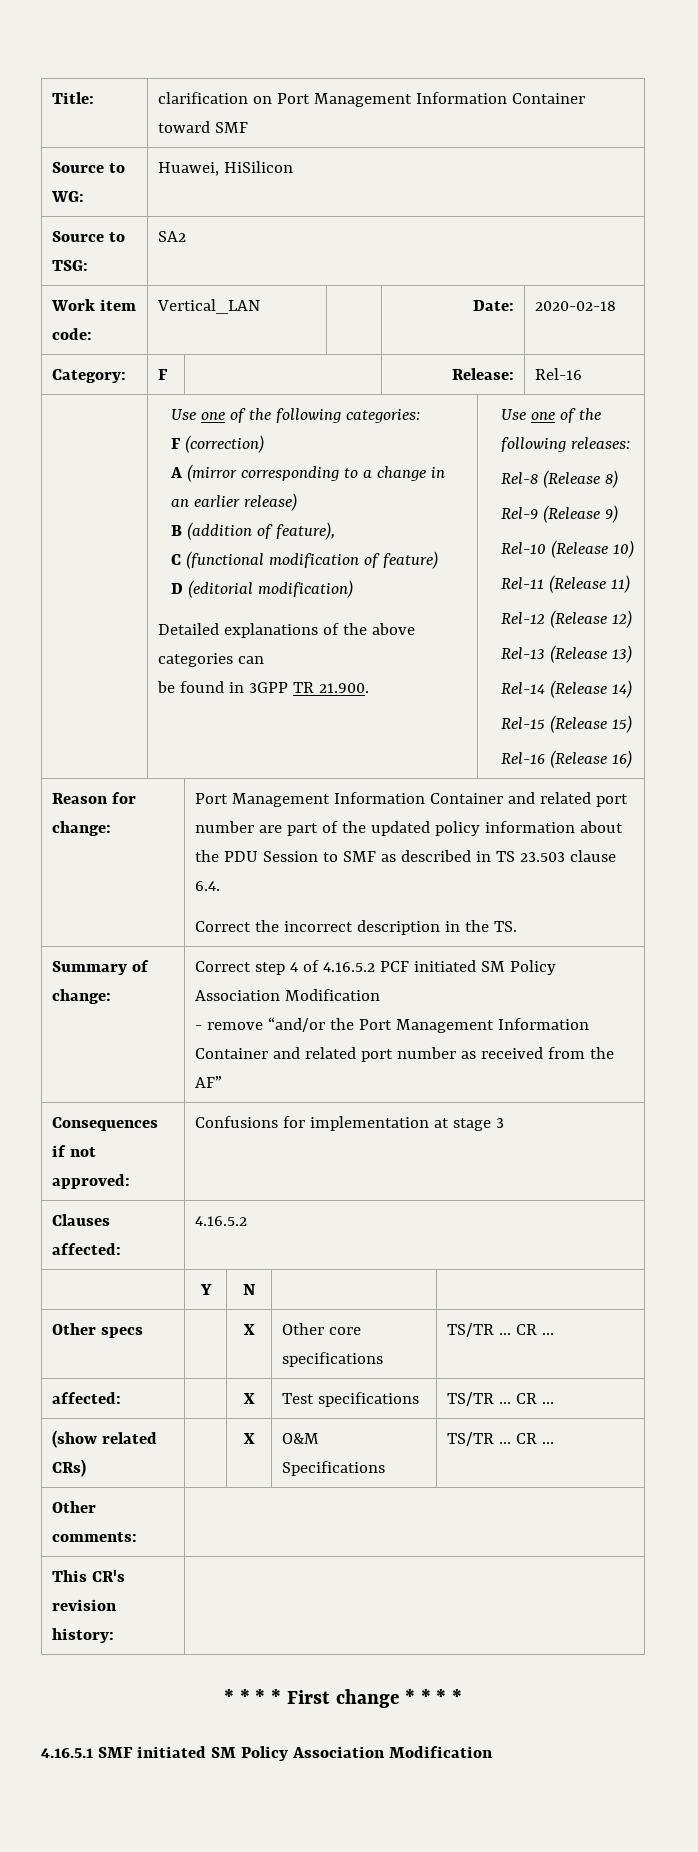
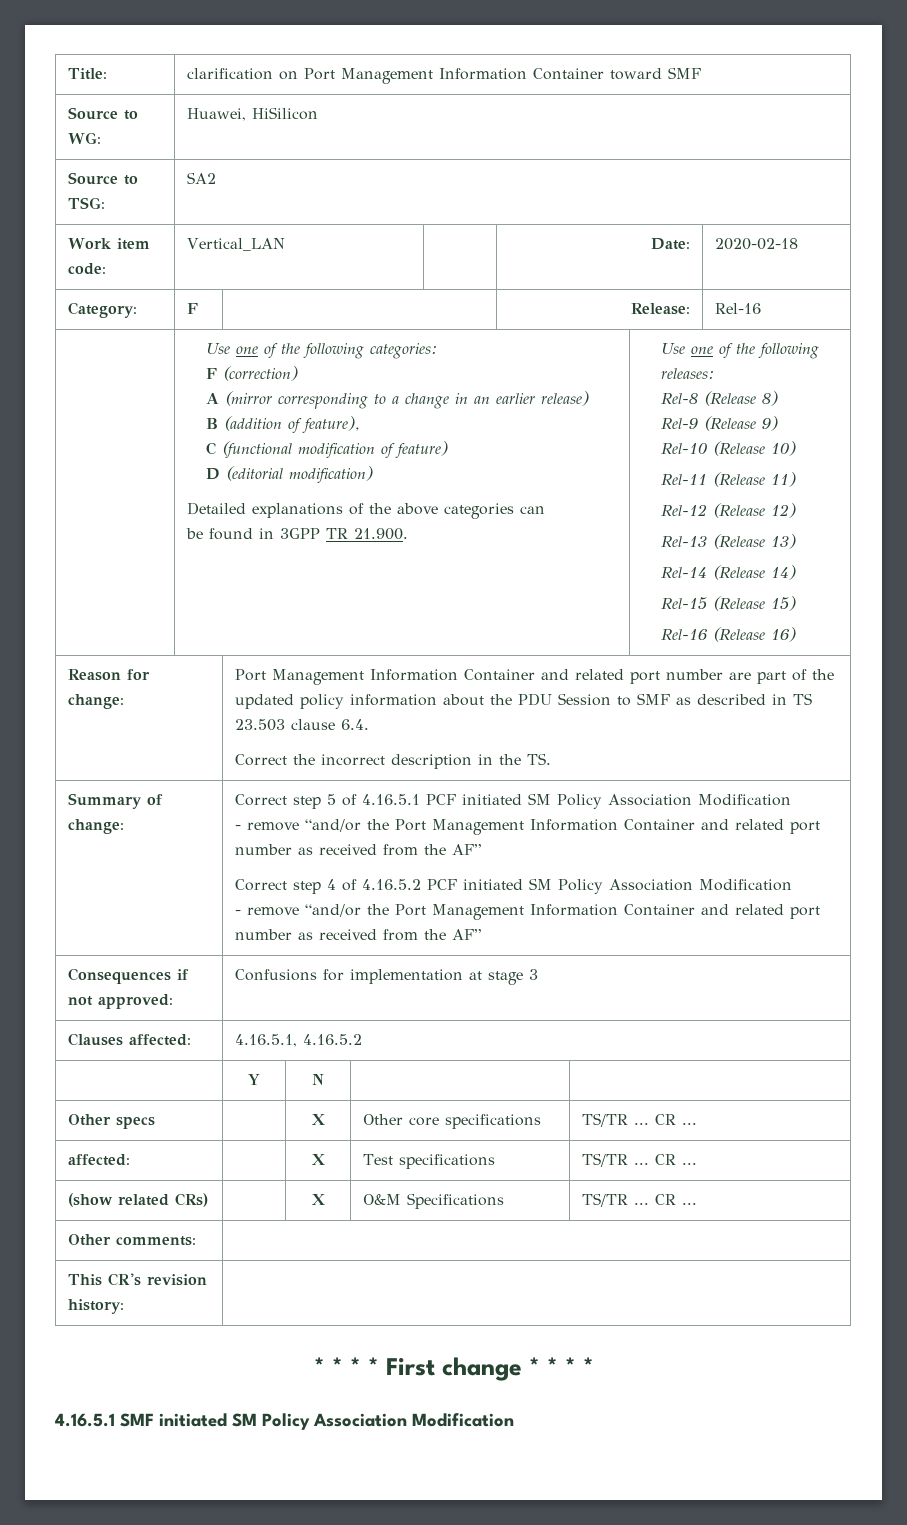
+ Correct step 5 of 4.16.5.1 PCF initiated SM Policy Association Modification
+ - remove “and/or the Port Management Information Container and related port number as received from the AF”
- Clauses affected: | 4.16.5.2
+ Clauses affected: | 4.16.5.1, 4.16.5.2

